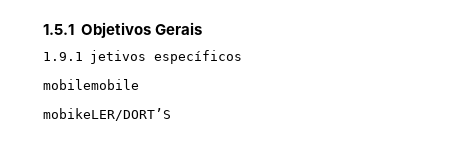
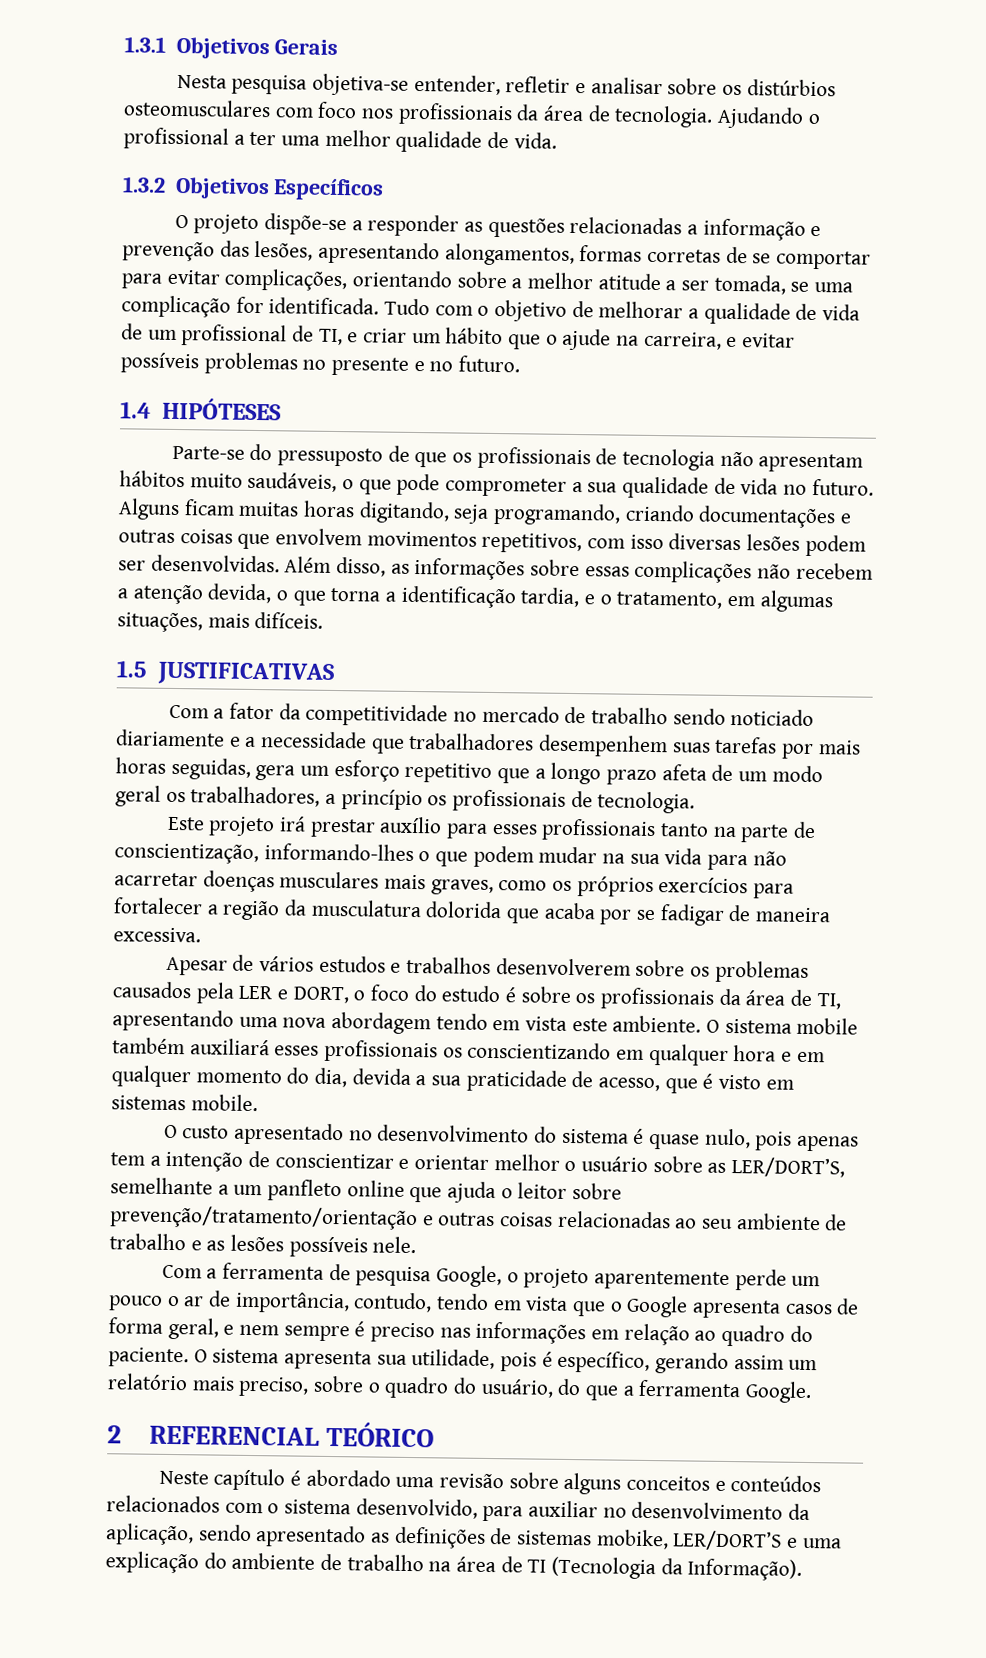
- 1.5.1 Objetivos Gerais
+ 1.3.1 Objetivos Gerais
- 1.9.1 jetivos específicos
- mobilemobile
- mobikeLER/DORT’S
+ Nesta pesquisa objetiva-se entender, refletir e analisar sobre os distúrbios osteomusculares com foco nos profissionais da área de tecnologia. Ajudando o profissional a ter uma melhor qualidade de vida.
+ 1.3.2 Objetivos Específicos
+ O projeto dispõe-se a responder as questões relacionadas a informação e prevenção das lesões, apresentando alongamentos, formas corretas de se comportar para evitar complicações, orientando sobre a melhor atitude a ser tomada, se uma complicação for identificada. Tudo com o objetivo de melhorar a qualidade de vida de um profissional de TI, e criar um hábito que o ajude na carreira, e evitar possíveis problemas no presente e no futuro.
+ 1.4 HIPÓTESES
+ Parte-se do pressuposto de que os profissionais de tecnologia não apresentam hábitos muito saudáveis, o que pode comprometer a sua qualidade de vida no futuro. Alguns ficam muitas horas digitando, seja programando, criando documentações e outras coisas que envolvem movimentos repetitivos, com isso diversas lesões podem ser desenvolvidas. Além disso, as informações sobre essas complicações não recebem a atenção devida, o que torna a identificação tardia, e o tratamento, em algumas situações, mais difíceis.
+ 1.5 JUSTIFICATIVAS
+ Com a fator da competitividade no mercado de trabalho sendo noticiado diariamente e a necessidade que trabalhadores desempenhem suas tarefas por mais horas seguidas, gera um esforço repetitivo que a longo prazo afeta de um modo geral os trabalhadores, a princípio os profissionais de tecnologia.
+ Este projeto irá prestar auxílio para esses profissionais tanto na parte de conscientização, informando-lhes o que podem mudar na sua vida para não acarretar doenças musculares mais graves, como os próprios exercícios para fortalecer a região da musculatura dolorida que acaba por se fadigar de maneira excessiva.
+ Apesar de vários estudos e trabalhos desenvolverem sobre os problemas causados pela LER e DORT, o foco do estudo é sobre os profissionais da área de TI, apresentando uma nova abordagem tendo em vista este ambiente. O sistema mobile também auxiliará esses profissionais os conscientizando em qualquer hora e em qualquer momento do dia, devida a sua praticidade de acesso, que é visto em sistemas mobile.
+ O custo apresentado no desenvolvimento do sistema é quase nulo, pois apenas tem a intenção de conscientizar e orientar melhor o usuário sobre as LER/DORT’S, semelhante a um panfleto online que ajuda o leitor sobre prevenção/tratamento/orientação e outras coisas relacionadas ao seu ambiente de trabalho e as lesões possíveis nele.
+ Com a ferramenta de pesquisa Google, o projeto aparentemente perde um pouco o ar de importância, contudo, tendo em vista que o Google apresenta casos de forma geral, e nem sempre é preciso nas informações em relação ao quadro do paciente. O sistema apresenta sua utilidade, pois é específico, gerando assim um relatório mais preciso, sobre o quadro do usuário, do que a ferramenta Google.
+ 2 REFERENCIAL TEÓRICO
+ Neste capítulo é abordado uma revisão sobre alguns conceitos e conteúdos relacionados com o sistema desenvolvido, para auxiliar no desenvolvimento da aplicação, sendo apresentado as definições de sistemas mobike, LER/DORT’S e uma explicação do ambiente de trabalho na área de TI (Tecnologia da Informação).

